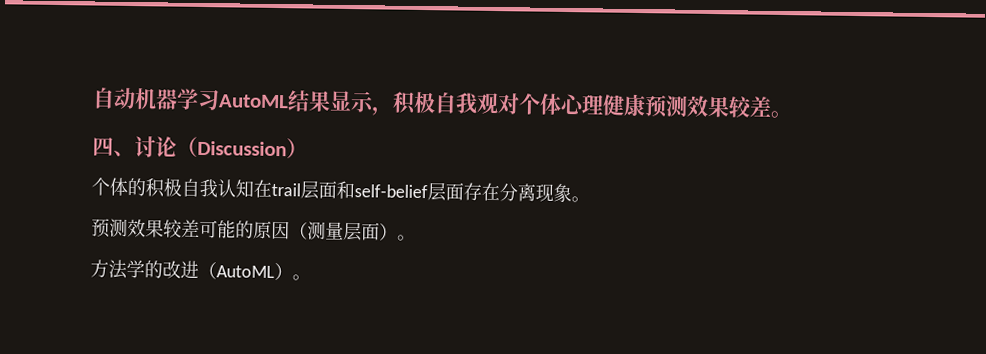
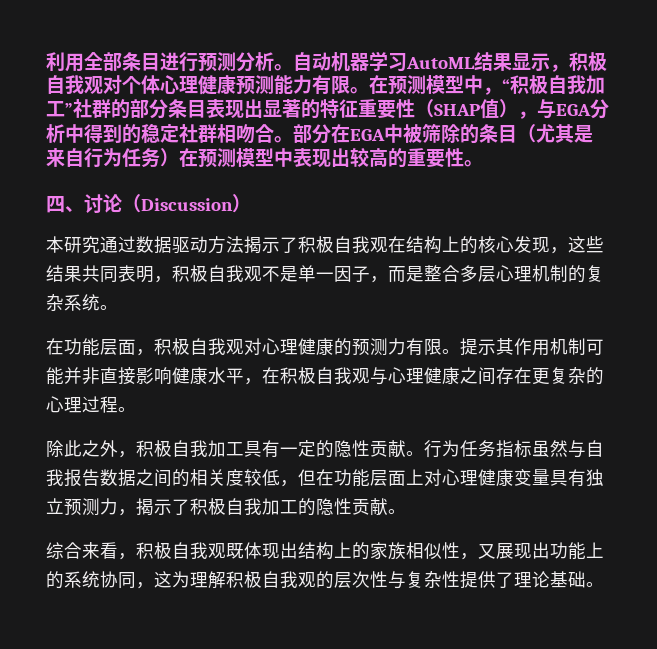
+ 利用全部条目进行预测分析。
- 自动机器学习AutoML结果显示，积极自我观对个体心理健康预测效果较差。
+ 自动机器学习AutoML结果显示，积极自我观对个体心理健康预测能力有限。在预测模型中，“积极自我加工”社群的部分条目表现出显著的特征重要性（SHAP值），与EGA分析中得到的稳定社群相吻合。部分在EGA中被筛除的条目（尤其是来自行为任务）在预测模型中表现出较高的重要性。
- 个体的积极自我认知在trail层面和self-belief层面存在分离现象。
- 预测效果较差可能的原因（测量层面）。
- 方法学的改进（AutoML）。
+ 本研究通过数据驱动方法揭示了积极自我观在结构上的核心发现，这些结果共同表明，积极自我观不是单一因子，而是整合多层心理机制的复杂系统。
+ 在功能层面，积极自我观对心理健康的预测力有限。提示其作用机制可能并非直接影响健康水平，在积极自我观与心理健康之间存在更复杂的心理过程。
+ 除此之外，积极自我加工具有一定的隐性贡献。行为任务指标虽然与自我报告数据之间的相关度较低，但在功能层面上对心理健康变量具有独立预测力，揭示了积极自我加工的隐性贡献。
+ 综合来看，积极自我观既体现出结构上的家族相似性，又展现出功能上的系统协同，这为理解积极自我观的层次性与复杂性提供了理论基础。

